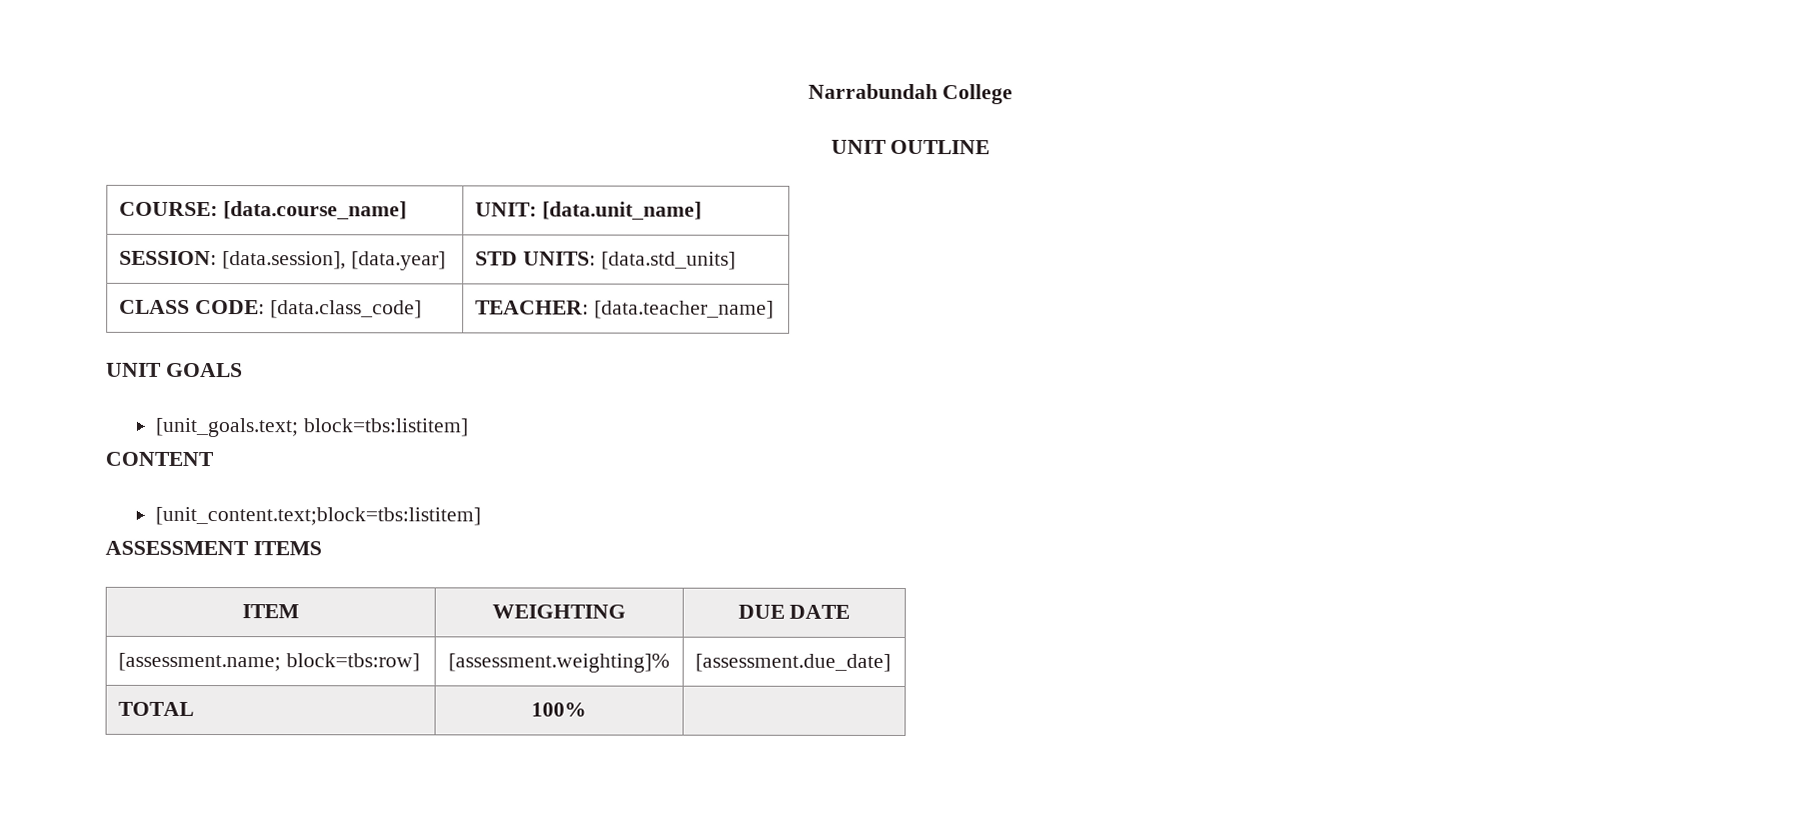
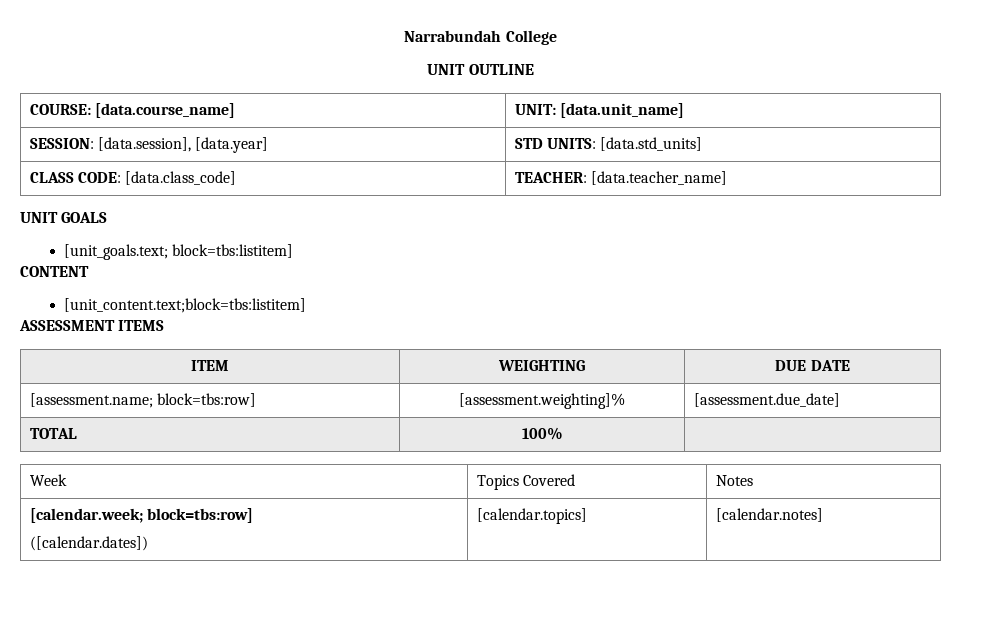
+ Week | Topics Covered | Notes
+ [calendar.week; block=tbs:row]
+ ([calendar.dates]) | [calendar.topics] | [calendar.notes]

